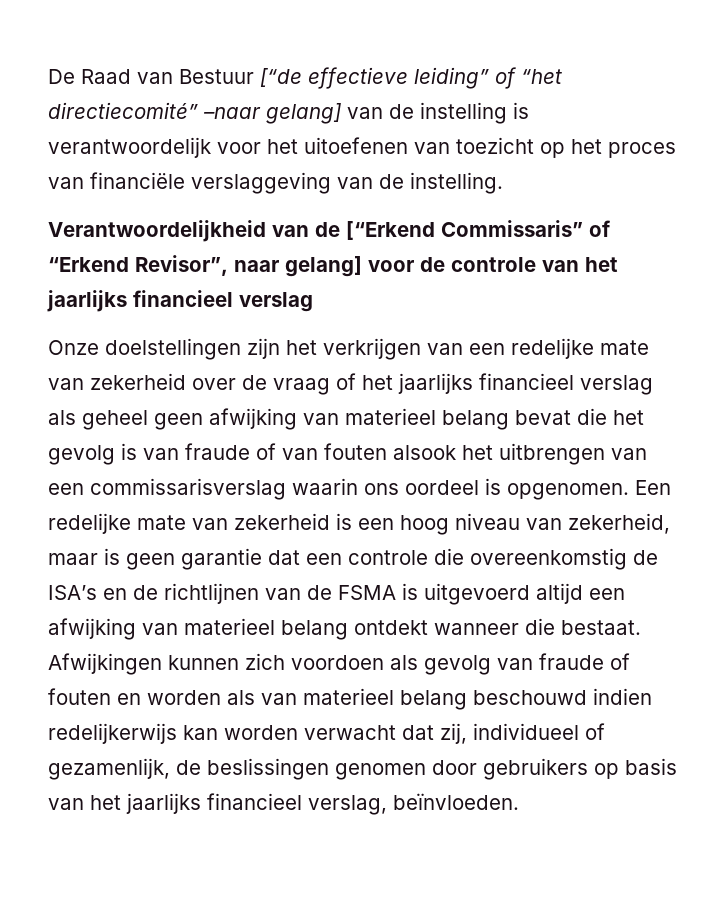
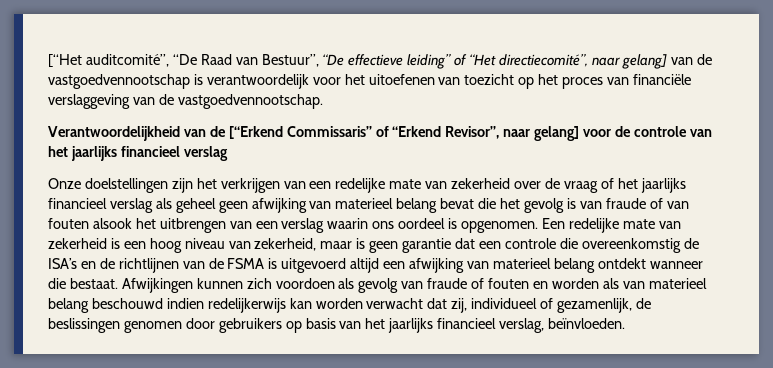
- De Raad van Bestuur [“de effectieve leiding” of “het directiecomité” –naar gelang] van de instelling is verantwoordelijk voor het uitoefenen van toezicht op het proces van financiële verslaggeving van de instelling.
+ [“Het auditcomité”, “De Raad van Bestuur”, “De effectieve leiding” of “Het directiecomité”, naar gelang] van de vastgoedvennootschap is verantwoordelijk voor het uitoefenen van toezicht op het proces van financiële verslaggeving van de vastgoedvennootschap.
- Onze doelstellingen zijn het verkrijgen van een redelijke mate van zekerheid over de vraag of het jaarlijks financieel verslag als geheel geen afwijking van materieel belang bevat die het gevolg is van fraude of van fouten alsook het uitbrengen van een commissarisverslag waarin ons oordeel is opgenomen.
+ Onze doelstellingen zijn het verkrijgen van een redelijke mate van zekerheid over de vraag of het jaarlijks financieel verslag als geheel geen afwijking van materieel belang bevat die het gevolg is van fraude of van fouten alsook het uitbrengen van een verslag waarin ons oordeel is opgenomen.

